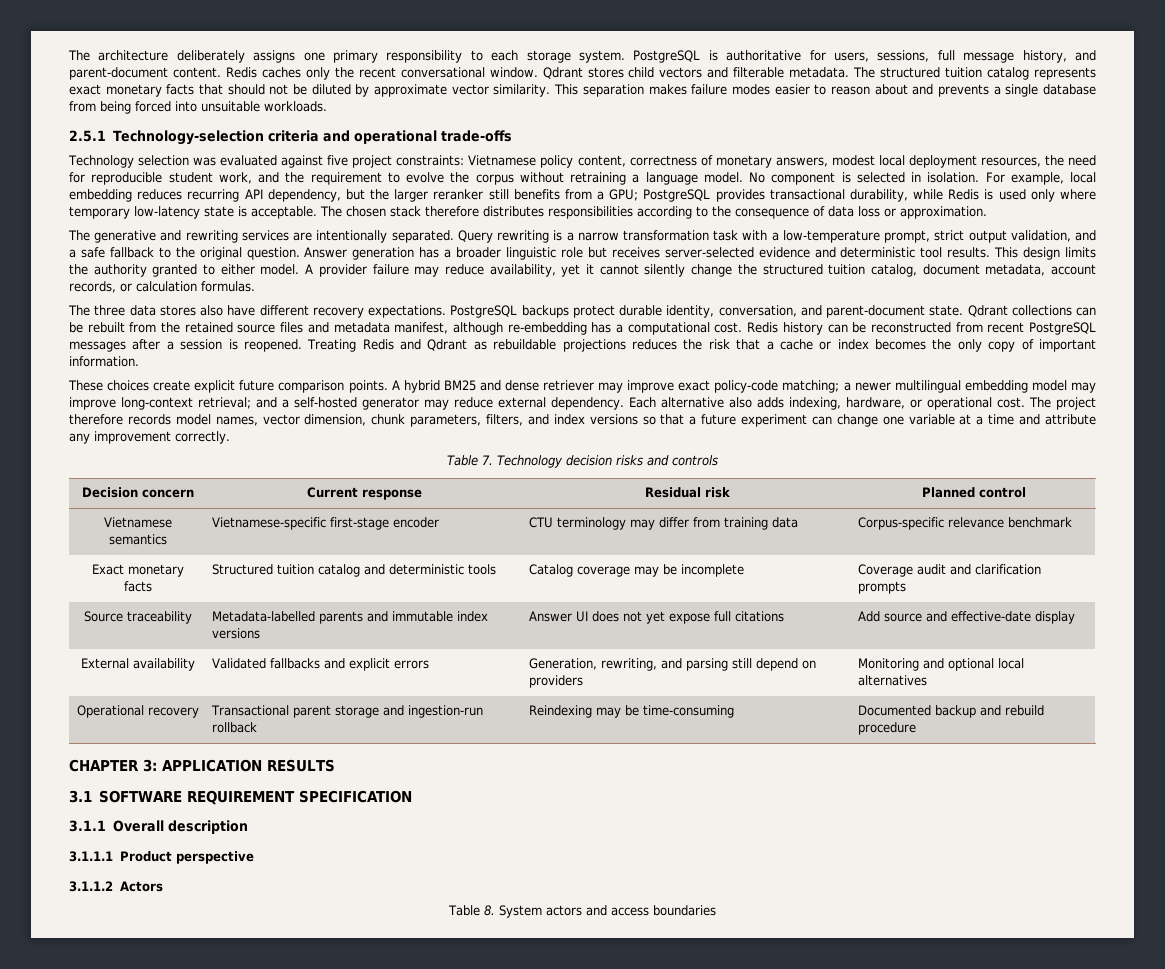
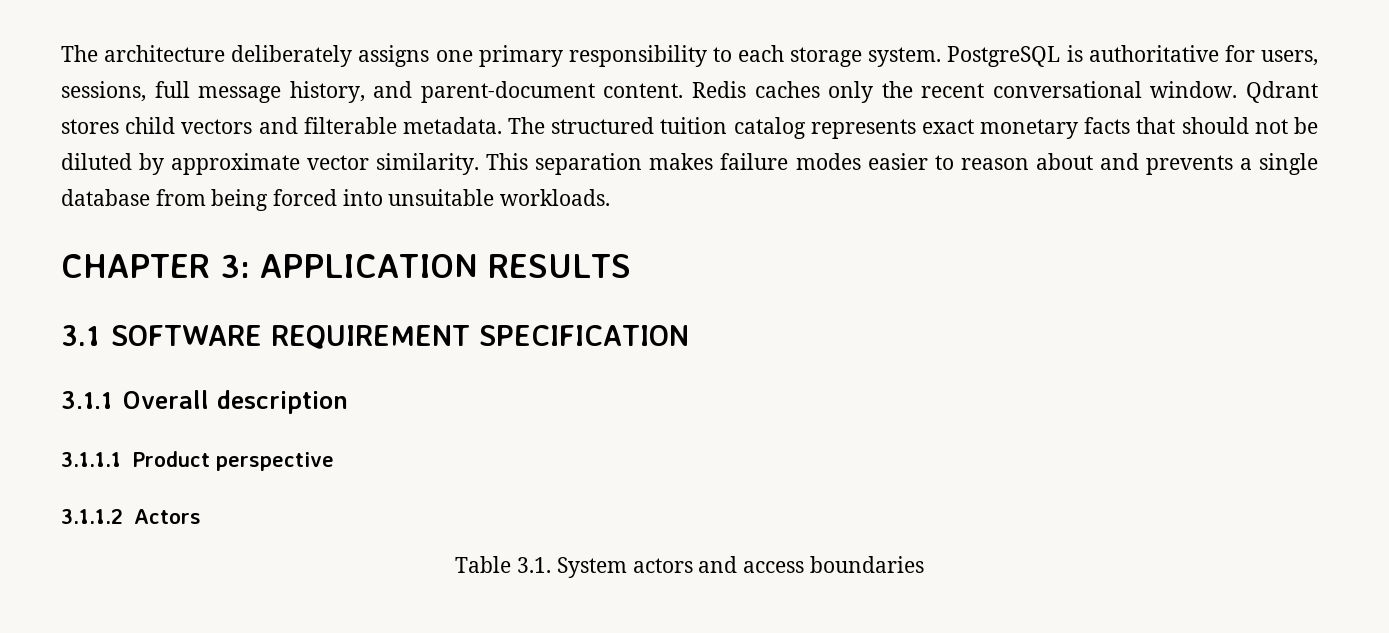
- 2.5.1 Technology-selection criteria and operational trade-offs
- Technology selection was evaluated against five project constraints: Vietnamese policy content, correctness of monetary answers, modest local deployment resources, the need for reproducible student work, and the requirement to evolve the corpus without retraining a language model. No component is selected in isolation. For example, local embedding reduces recurring API dependency, but the larger reranker still benefits from a GPU; PostgreSQL provides transactional durability, while Redis is used only where temporary low-latency state is acceptable. The chosen stack therefore distributes responsibilities according to the consequence of data loss or approximation.
- The generative and rewriting services are intentionally separated. Query rewriting is a narrow transformation task with a low-temperature prompt, strict output validation, and a safe fallback to the original question. Answer generation has a broader linguistic role but receives server-selected evidence and deterministic tool results. This design limits the authority granted to either model. A provider failure may reduce availability, yet it cannot silently change the structured tuition catalog, document metadata, account records, or calculation formulas.
- The three data stores also have different recovery expectations. PostgreSQL backups protect durable identity, conversation, and parent-document state. Qdrant collections can be rebuilt from the retained source files and metadata manifest, although re-embedding has a computational cost. Redis history can be reconstructed from recent PostgreSQL messages after a session is reopened. Treating Redis and Qdrant as rebuildable projections reduces the risk that a cache or index becomes the only copy of important information.
- These choices create explicit future comparison points. A hybrid BM25 and dense retriever may improve exact policy-code matching; a newer multilingual embedding model may improve long-context retrieval; and a self-hosted generator may reduce external dependency. Each alternative also adds indexing, hardware, or operational cost. The project therefore records model names, vector dimension, chunk parameters, filters, and index versions so that a future experiment can change one variable at a time and attribute any improvement correctly.
- Table 7. Technology decision risks and controls
- Decision concern | Current response | Residual risk | Planned control
- Vietnamese semantics | Vietnamese-specific first-stage encoder | CTU terminology may differ from training data | Corpus-specific relevance benchmark
- Exact monetary facts | Structured tuition catalog and deterministic tools | Catalog coverage may be incomplete | Coverage audit and clarification prompts
- Source traceability | Metadata-labelled parents and immutable index versions | Answer UI does not yet expose full citations | Add source and effective-date display
- External availability | Validated fallbacks and explicit errors | Generation, rewriting, and parsing still depend on providers | Monitoring and optional local alternatives
- Operational recovery | Transactional parent storage and ingestion-run rollback | Reindexing may be time-consuming | Documented backup and rebuild procedure
- Table 8. System actors and access boundaries
+ Table 3.1. System actors and access boundaries

